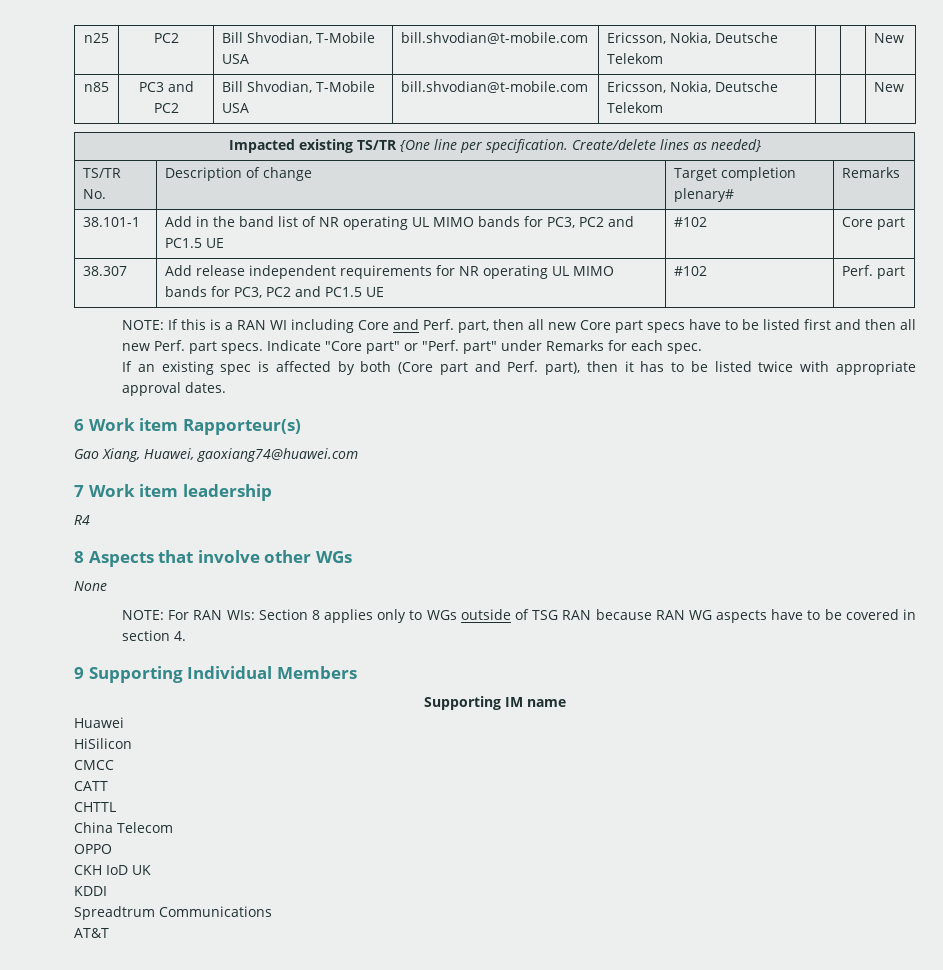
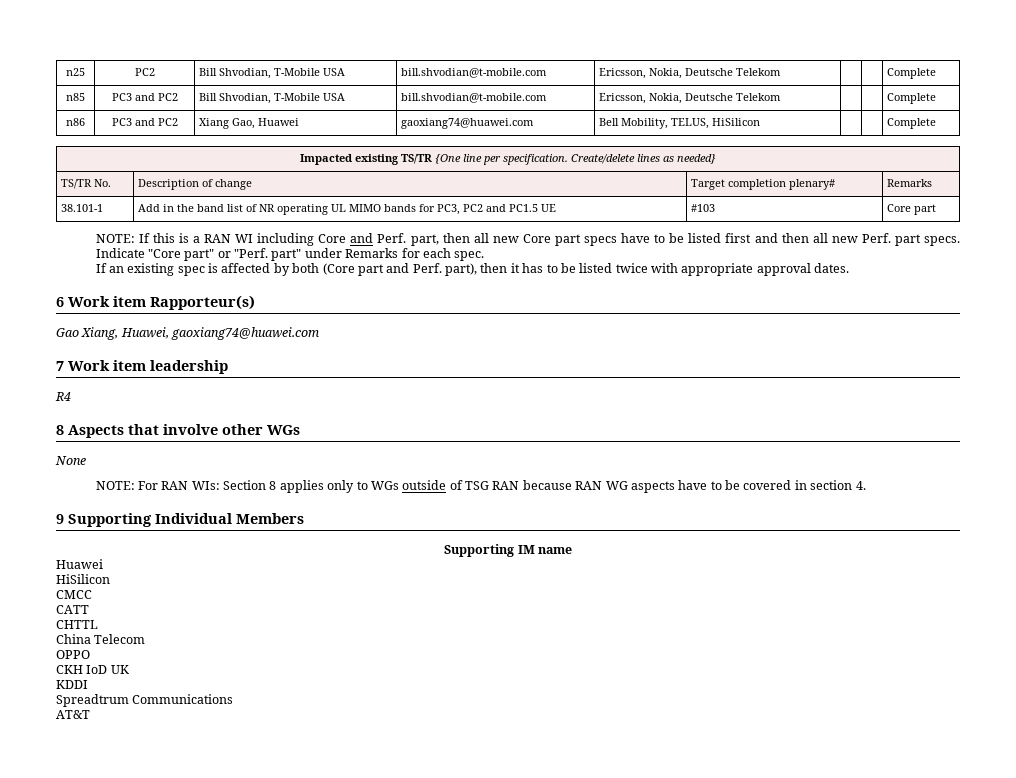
- n25 | PC2 | Bill Shvodian, T-Mobile USA | bill.shvodian@t-mobile.com | Ericsson, Nokia, Deutsche Telekom | | | New
+ n25 | PC2 | Bill Shvodian, T-Mobile USA | bill.shvodian@t-mobile.com | Ericsson, Nokia, Deutsche Telekom | | | Complete
- n85 | PC3 and PC2 | Bill Shvodian, T-Mobile USA | bill.shvodian@t-mobile.com | Ericsson, Nokia, Deutsche Telekom | | | New
+ n85 | PC3 and PC2 | Bill Shvodian, T-Mobile USA | bill.shvodian@t-mobile.com | Ericsson, Nokia, Deutsche Telekom | | | Complete
+ n86 | PC3 and PC2 | Xiang Gao, Huawei | gaoxiang74@huawei.com | Bell Mobility, TELUS, HiSilicon | | | Complete
- 38.101-1 | Add in the band list of NR operating UL MIMO bands for PC3, PC2 and PC1.5 UE | #102 | Core part
- 38.307 | Add release independent requirements for NR operating UL MIMO bands for PC3, PC2 and PC1.5 UE | #102 | Perf. part
+ 38.101-1 | Add in the band list of NR operating UL MIMO bands for PC3, PC2 and PC1.5 UE | #103 | Core part

